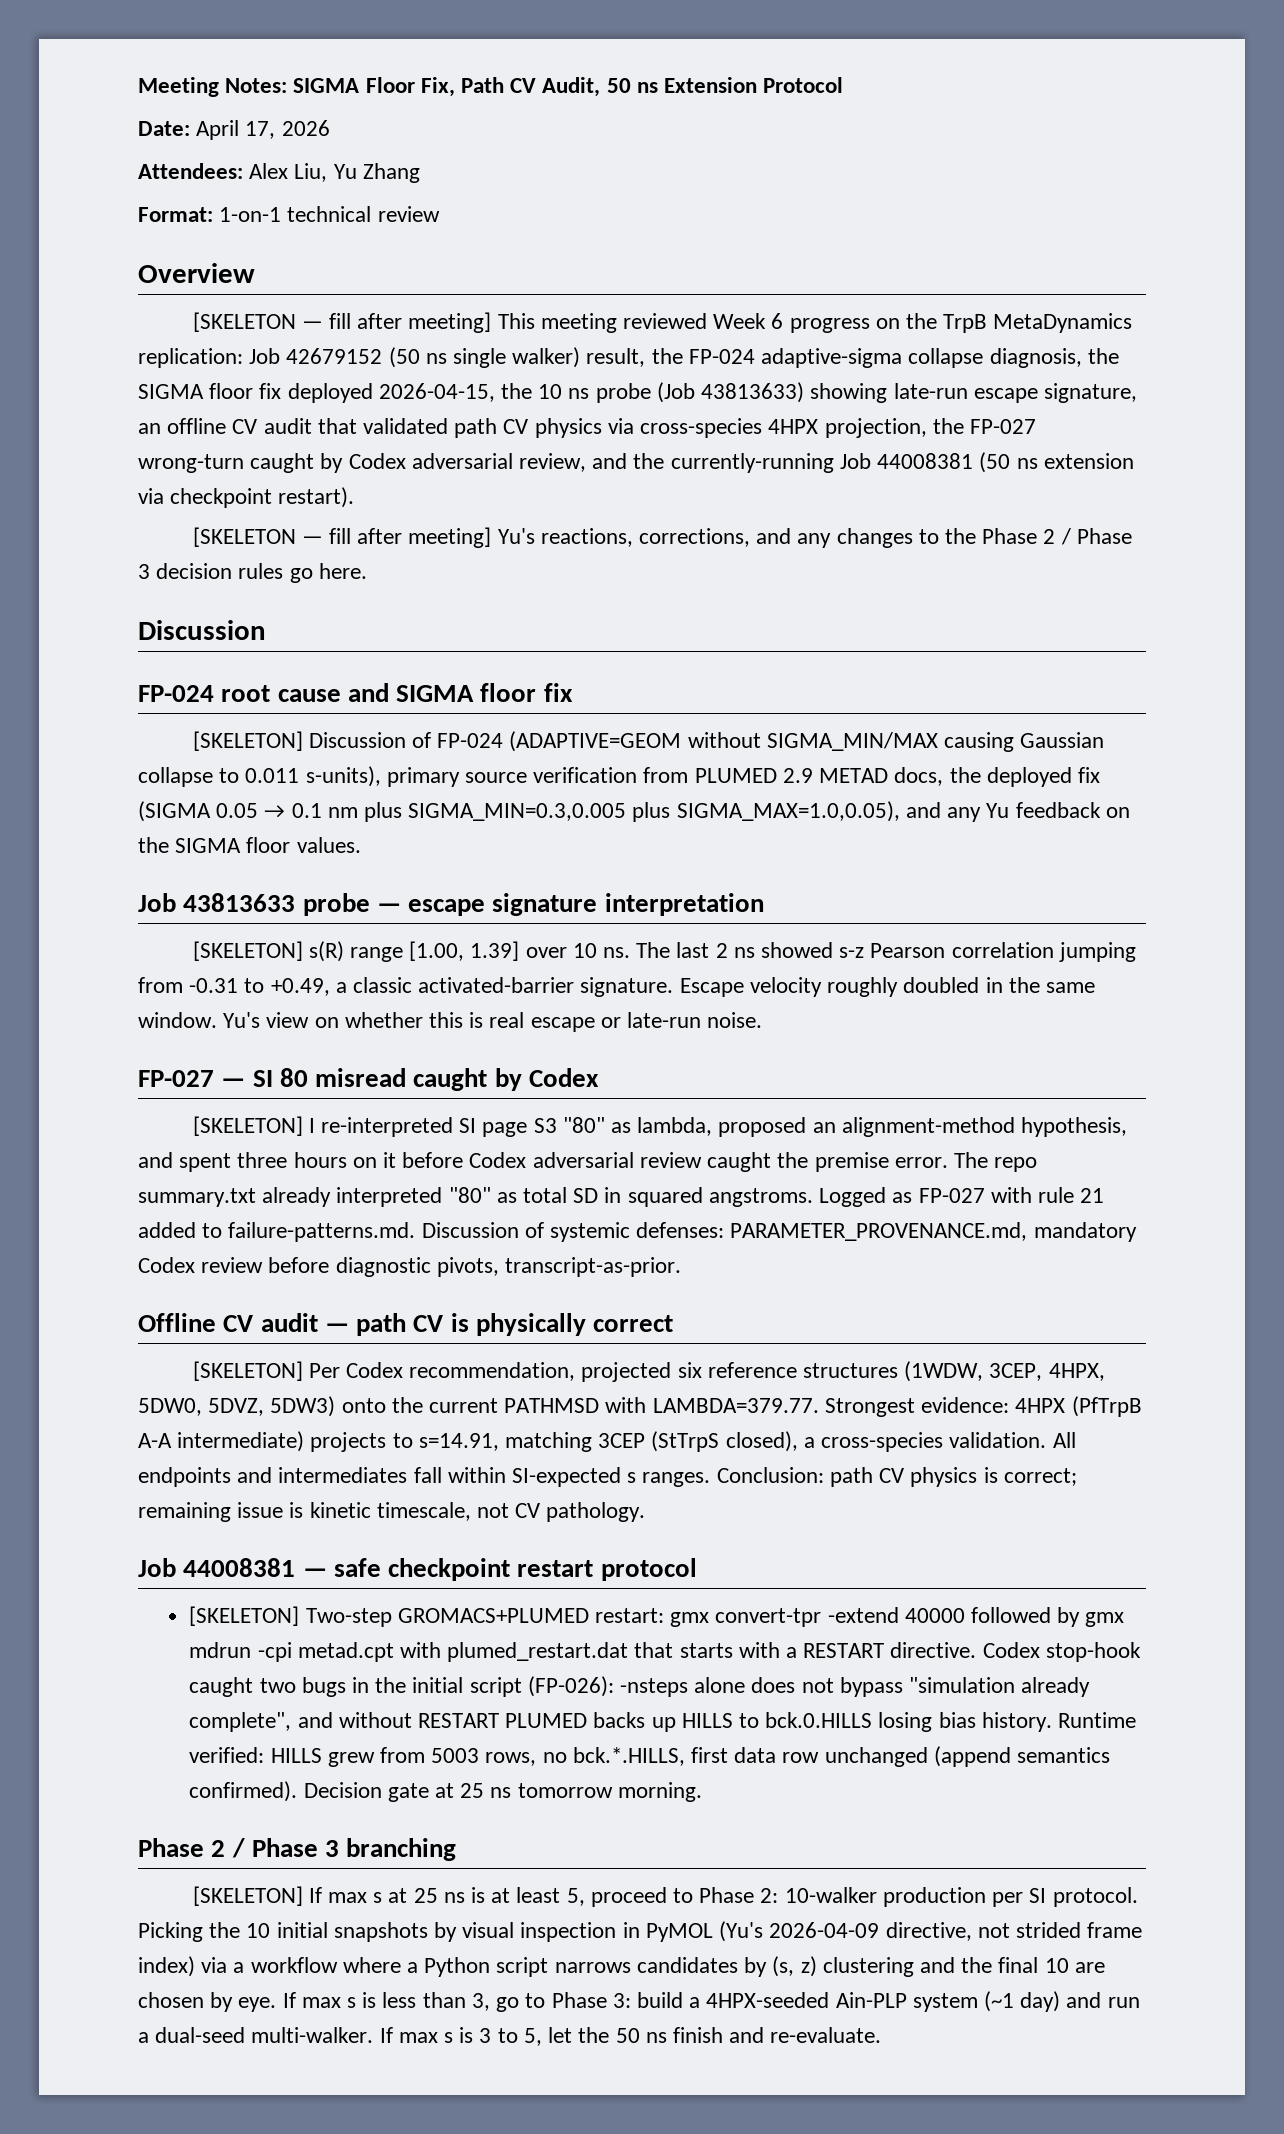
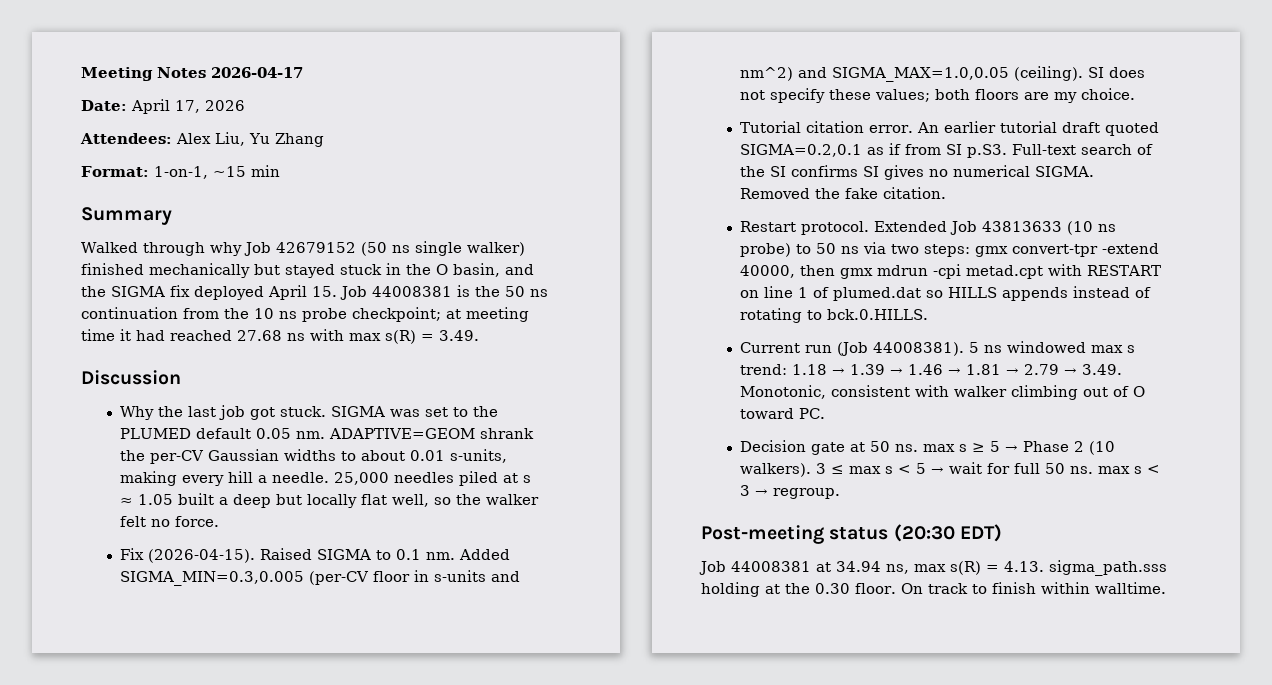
- Meeting Notes: SIGMA Floor Fix, Path CV Audit, 50 ns Extension Protocol
+ Meeting Notes 2026-04-17
- Format: 1-on-1 technical review
- Overview
- [SKELETON — fill after meeting] This meeting reviewed Week 6 progress on the TrpB MetaDynamics replication: Job 42679152 (50 ns single walker) result, the FP-024 adaptive-sigma collapse diagnosis, the SIGMA floor fix deployed 2026-04-15, the 10 ns probe (Job 43813633) showing late-run escape signature, an offline CV audit that validated path CV physics via cross-species 4HPX projection, the FP-027 wrong-turn caught by Codex adversarial review, and the currently-running Job 44008381 (50 ns extension via checkpoint restart).
- [SKELETON — fill after meeting] Yu's reactions, corrections, and any changes to the Phase 2 / Phase 3 decision rules go here.
+ Format: 1-on-1, ~15 min
+ Summary
+ Walked through why Job 42679152 (50 ns single walker) finished mechanically but stayed stuck in the O basin, and the SIGMA fix deployed April 15. Job 44008381 is the 50 ns continuation from the 10 ns probe checkpoint; at meeting time it had reached 27.68 ns with max s(R) = 3.49.
  Discussion
- FP-024 root cause and SIGMA floor fix
- [SKELETON] Discussion of FP-024 (ADAPTIVE=GEOM without SIGMA_MIN/MAX causing Gaussian collapse to 0.011 s-units), primary source verification from PLUMED 2.9 METAD docs, the deployed fix (SIGMA 0.05 → 0.1 nm plus SIGMA_MIN=0.3,0.005 plus SIGMA_MAX=1.0,0.05), and any Yu feedback on the SIGMA floor values.
- Job 43813633 probe — escape signature interpretation
- [SKELETON] s(R) range [1.00, 1.39] over 10 ns. The last 2 ns showed s-z Pearson correlation jumping from -0.31 to +0.49, a classic activated-barrier signature. Escape velocity roughly doubled in the same window. Yu's view on whether this is real escape or late-run noise.
- FP-027 — SI 80 misread caught by Codex
- [SKELETON] I re-interpreted SI page S3 "80" as lambda, proposed an alignment-method hypothesis, and spent three hours on it before Codex adversarial review caught the premise error. The repo summary.txt already interpreted "80" as total SD in squared angstroms. Logged as FP-027 with rule 21 added to failure-patterns.md. Discussion of systemic defenses: PARAMETER_PROVENANCE.md, mandatory Codex review before diagnostic pivots, transcript-as-prior.
- Offline CV audit — path CV is physically correct
- [SKELETON] Per Codex recommendation, projected six reference structures (1WDW, 3CEP, 4HPX, 5DW0, 5DVZ, 5DW3) onto the current PATHMSD with LAMBDA=379.77. Strongest evidence: 4HPX (PfTrpB A-A intermediate) projects to s=14.91, matching 3CEP (StTrpS closed), a cross-species validation. All endpoints and intermediates fall within SI-expected s ranges. Conclusion: path CV physics is correct; remaining issue is kinetic timescale, not CV pathology.
- Job 44008381 — safe checkpoint restart protocol
- [SKELETON] Two-step GROMACS+PLUMED restart: gmx convert-tpr -extend 40000 followed by gmx mdrun -cpi metad.cpt with plumed_restart.dat that starts with a RESTART directive. Codex stop-hook caught two bugs in the initial script (FP-026): -nsteps alone does not bypass "simulation already complete", and without RESTART PLUMED backs up HILLS to bck.0.HILLS losing bias history. Runtime verified: HILLS grew from 5003 rows, no bck.*.HILLS, first data row unchanged (append semantics confirmed). Decision gate at 25 ns tomorrow morning.
- Phase 2 / Phase 3 branching
- [SKELETON] If max s at 25 ns is at least 5, proceed to Phase 2: 10-walker production per SI protocol. Picking the 10 initial snapshots by visual inspection in PyMOL (Yu's 2026-04-09 directive, not strided frame index) via a workflow where a Python script narrows candidates by (s, z) clustering and the final 10 are chosen by eye. If max s is less than 3, go to Phase 3: build a 4HPX-seeded Ain-PLP system (~1 day) and run a dual-seed multi-walker. If max s is 3 to 5, let the 50 ns finish and re-evaluate.
+ Why the last job got stuck. SIGMA was set to the PLUMED default 0.05 nm. ADAPTIVE=GEOM shrank the per-CV Gaussian widths to about 0.01 s-units, making every hill a needle. 25,000 needles piled at s ≈ 1.05 built a deep but locally flat well, so the walker felt no force.
+ Fix (2026-04-15). Raised SIGMA to 0.1 nm. Added SIGMA_MIN=0.3,0.005 (per-CV floor in s-units and nm^2) and SIGMA_MAX=1.0,0.05 (ceiling). SI does not specify these values; both floors are my choice.
+ Tutorial citation error. An earlier tutorial draft quoted SIGMA=0.2,0.1 as if from SI p.S3. Full-text search of the SI confirms SI gives no numerical SIGMA. Removed the fake citation.
+ Restart protocol. Extended Job 43813633 (10 ns probe) to 50 ns via two steps: gmx convert-tpr -extend 40000, then gmx mdrun -cpi metad.cpt with RESTART on line 1 of plumed.dat so HILLS appends instead of rotating to bck.0.HILLS.
+ Current run (Job 44008381). 5 ns windowed max s trend: 1.18 → 1.39 → 1.46 → 1.81 → 2.79 → 3.49. Monotonic, consistent with walker climbing out of O toward PC.
+ Decision gate at 50 ns. max s ≥ 5 → Phase 2 (10 walkers). 3 ≤ max s < 5 → wait for full 50 ns. max s < 3 → regroup.
+ Post-meeting status (20:30 EDT)
+ Job 44008381 at 34.94 ns, max s(R) = 4.13. sigma_path.sss holding at the 0.30 floor. On track to finish within walltime.

